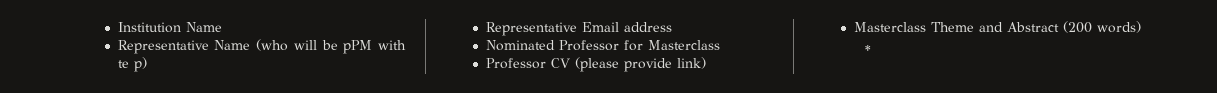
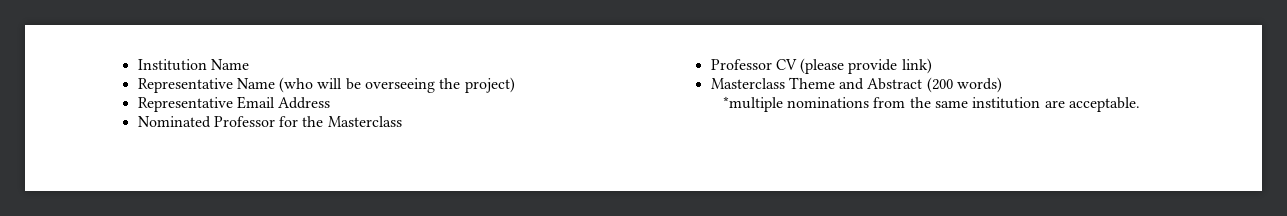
- Representative Name (who will be pPM with te p)
+ Representative Name (who will be overseeing the project)
- Representative Email address
+ Representative Email Address
- Nominated Professor for Masterclass
+ Nominated Professor for the Masterclass
- *
+ *multiple nominations from the same institution are acceptable.

